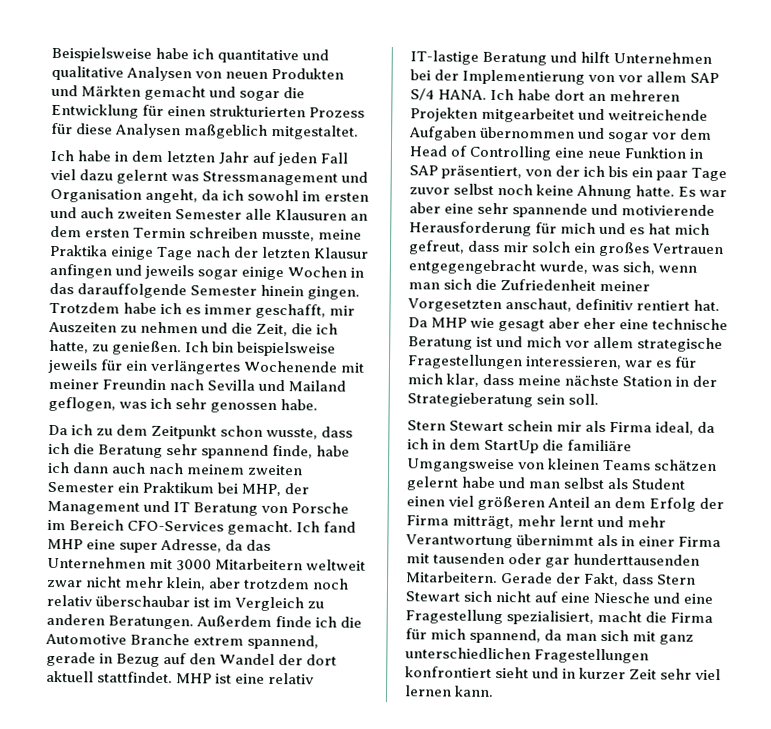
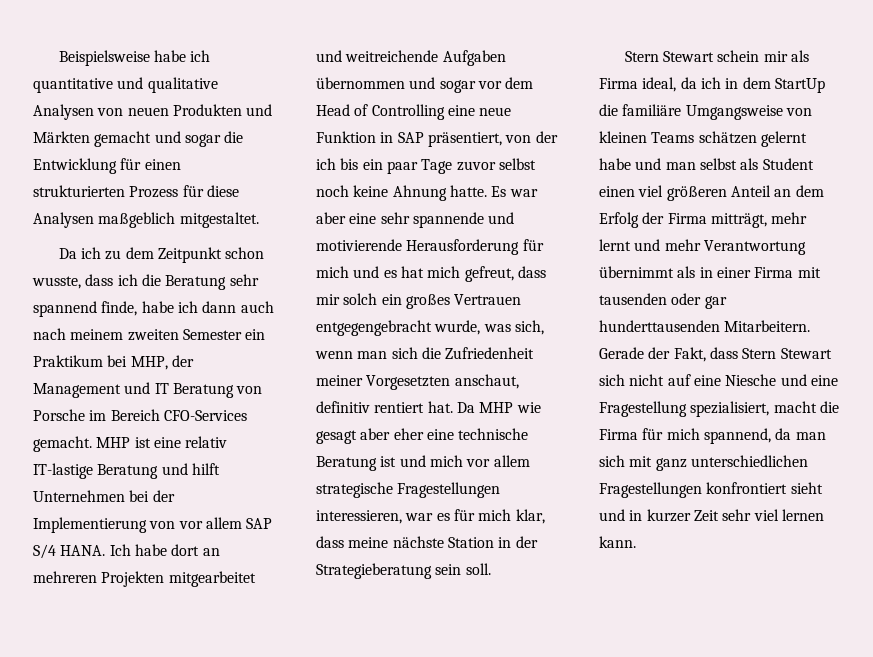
- Ich habe in dem letzten Jahr auf jeden Fall viel dazu gelernt was Stressmanagement und Organisation angeht, da ich sowohl im ersten und auch zweiten Semester alle Klausuren an dem ersten Termin schreiben musste, meine Praktika einige Tage nach der letzten Klausur anfingen und jeweils sogar einige Wochen in das darauffolgende Semester hinein gingen. Trotzdem habe ich es immer geschafft, mir Auszeiten zu nehmen und die Zeit, die ich hatte, zu genießen. Ich bin beispielsweise jeweils für ein verlängertes Wochenende mit meiner Freundin nach Sevilla und Mailand geflogen, was ich sehr genossen habe.
- Ich fand MHP eine super Adresse, da das Unternehmen mit 3000 Mitarbeitern weltweit zwar nicht mehr klein, aber trotzdem noch relativ überschaubar ist im Vergleich zu anderen Beratungen. Außerdem finde ich die Automotive Branche extrem spannend, gerade in Bezug auf den Wandel der dort aktuell stattfindet.

